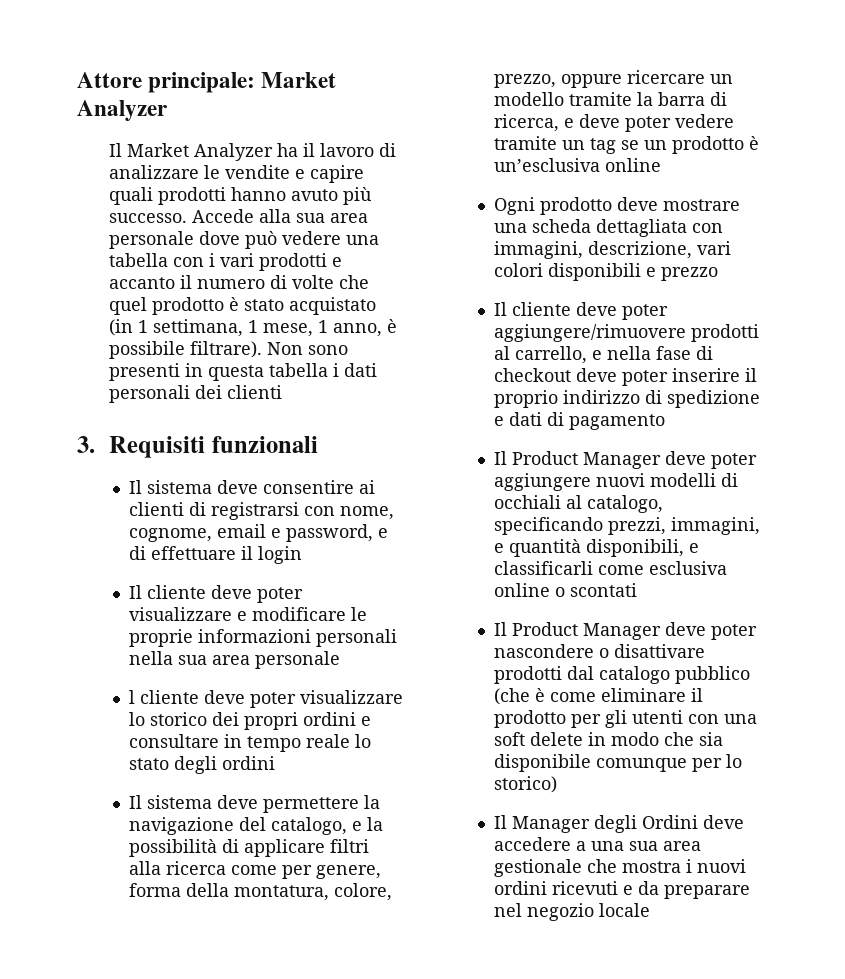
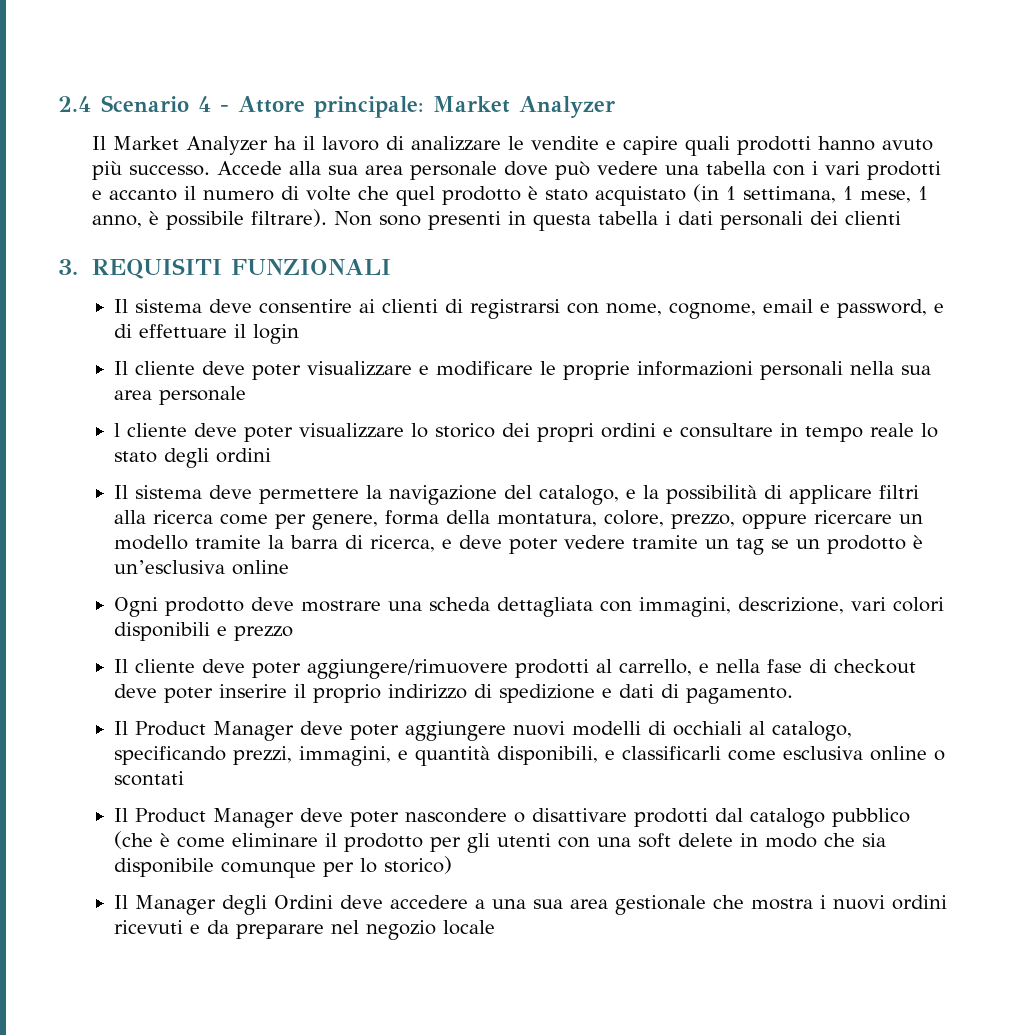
- Attore principale: Market Analyzer
+ 2.4 Scenario 4 - Attore principale: Market Analyzer
- 3. Requisiti funzionali
+ 3. REQUISITI FUNZIONALI
- Il cliente deve poter aggiungere/rimuovere prodotti al carrello, e nella fase di checkout deve poter inserire il proprio indirizzo di spedizione e dati di pagamento
+ Il cliente deve poter aggiungere/rimuovere prodotti al carrello, e nella fase di checkout deve poter inserire il proprio indirizzo di spedizione e dati di pagamento.

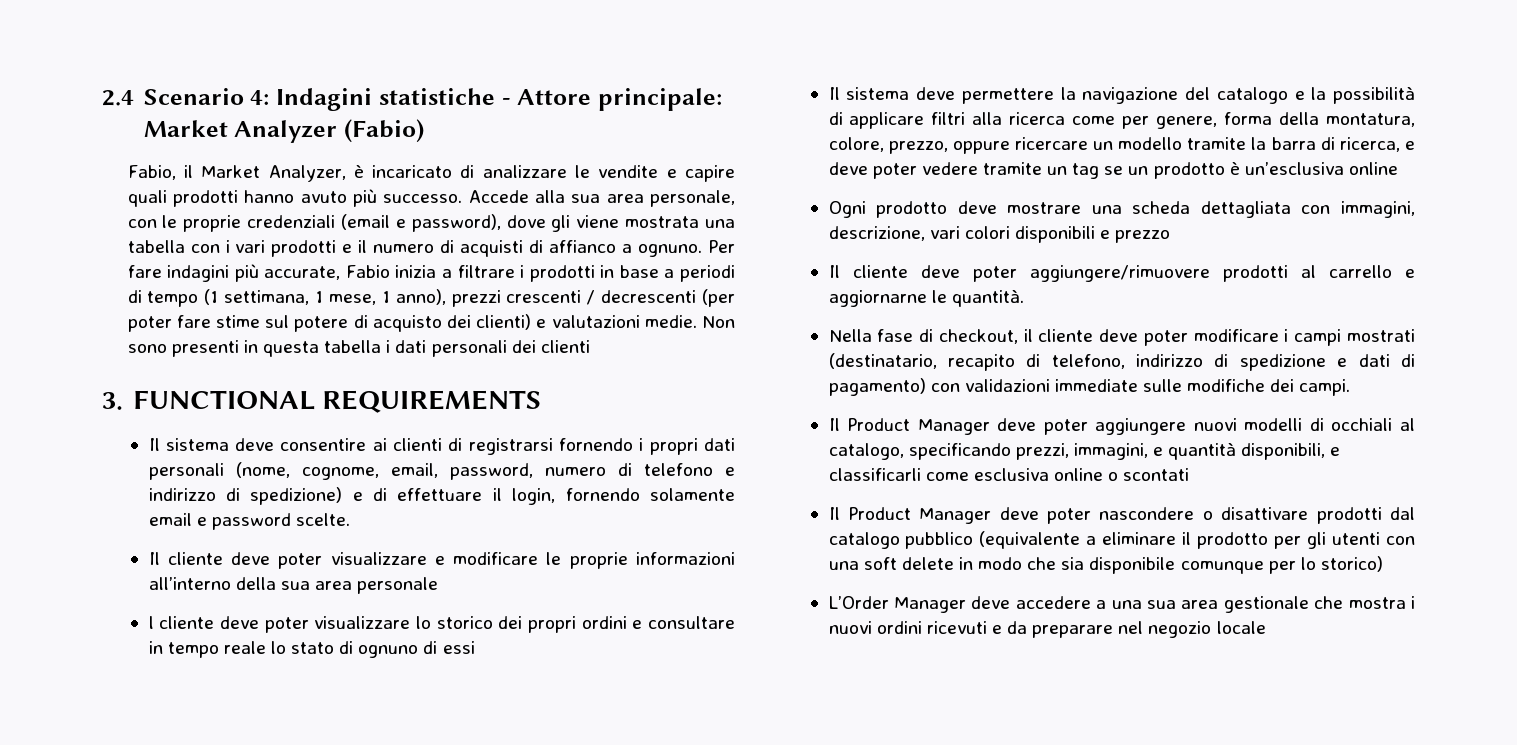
- 2.4 Scenario 4 - Attore principale: Market Analyzer
- Il Market Analyzer ha il lavoro di analizzare le vendite e capire quali prodotti hanno avuto più successo.
+ 2.4 Scenario 4: Indagini statistiche - Attore principale: Market Analyzer (Fabio)
+ Fabio, il Market Analyzer, è incaricato di analizzare le vendite e capire quali prodotti hanno avuto più successo.
- Accede alla sua area personale dove può vedere una tabella con i vari prodotti e accanto il numero di volte che quel prodotto è stato acquistato (in 1 settimana, 1 mese, 1 anno, è possibile filtrare).
+ Accede alla sua area personale, con le proprie credenziali (email e password), dove gli viene mostrata una tabella con i vari prodotti e il numero di acquisti di affianco a ognuno. Per fare indagini più accurate, Fabio inizia a filtrare i prodotti in base a periodi di tempo (1 settimana, 1 mese, 1 anno), prezzi crescenti / decrescenti (per poter fare stime sul potere di acquisto dei clienti) e valutazioni medie.
- 3. REQUISITI FUNZIONALI
+ 3. FUNCTIONAL REQUIREMENTS
- Il sistema deve consentire ai clienti di registrarsi con nome, cognome, email e password, e di effettuare il login
+ Il sistema deve consentire ai clienti di registrarsi fornendo i propri dati personali (nome, cognome, email, password, numero di telefono e indirizzo di spedizione) e di effettuare il login, fornendo solamente email e password scelte.
- Il cliente deve poter visualizzare e modificare le proprie informazioni personali nella sua area personale
+ Il cliente deve poter visualizzare e modificare le proprie informazioni all’interno della sua area personale
- l cliente deve poter visualizzare lo storico dei propri ordini e consultare in tempo reale lo stato degli ordini
+ l cliente deve poter visualizzare lo storico dei propri ordini e consultare in tempo reale lo stato di ognuno di essi
- Il sistema deve permettere la navigazione del catalogo, e la possibilità di applicare filtri alla ricerca come per genere, forma della montatura, colore, prezzo, oppure ricercare un modello tramite la barra di ricerca, e deve poter vedere tramite un tag se un prodotto è un’esclusiva online
+ Il sistema deve permettere la navigazione del catalogo e la possibilità di applicare filtri alla ricerca come per genere, forma della montatura, colore, prezzo, oppure ricercare un modello tramite la barra di ricerca, e deve poter vedere tramite un tag se un prodotto è un’esclusiva online
- Il cliente deve poter aggiungere/rimuovere prodotti al carrello, e nella fase di checkout deve poter inserire il proprio indirizzo di spedizione e dati di pagamento.
+ Il cliente deve poter aggiungere/rimuovere prodotti al carrello e aggiornarne le quantità.
+ Nella fase di checkout, il cliente deve poter modificare i campi mostrati (destinatario, recapito di telefono, indirizzo di spedizione e dati di pagamento) con validazioni immediate sulle modifiche dei campi.
- Il Product Manager deve poter nascondere o disattivare prodotti dal catalogo pubblico (che è come eliminare il prodotto per gli utenti con una soft delete in modo che sia disponibile comunque per lo storico)
+ Il Product Manager deve poter nascondere o disattivare prodotti dal catalogo pubblico (equivalente a eliminare il prodotto per gli utenti con una soft delete in modo che sia disponibile comunque per lo storico)
- Il Manager degli Ordini deve accedere a una sua area gestionale che mostra i nuovi ordini ricevuti e da preparare nel negozio locale
+ L’Order Manager deve accedere a una sua area gestionale che mostra i nuovi ordini ricevuti e da preparare nel negozio locale

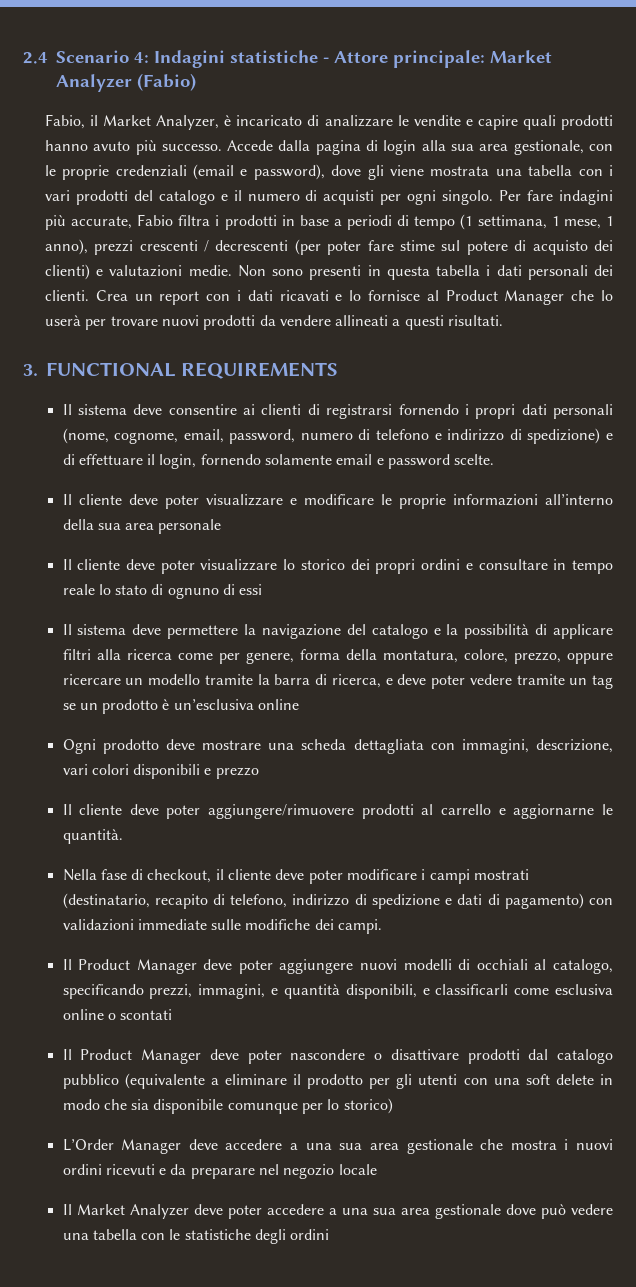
- Accede alla sua area personale, con le proprie credenziali (email e password), dove gli viene mostrata una tabella con i vari prodotti e il numero di acquisti di affianco a ognuno.
+ Accede dalla pagina di login alla sua area gestionale, con le proprie credenziali (email e password), dove gli viene mostrata una tabella con i vari prodotti del catalogo e il numero di acquisti per ogni singolo.
- Per fare indagini più accurate, Fabio inizia a filtrare i prodotti in base a periodi di tempo (1 settimana, 1 mese, 1 anno), prezzi crescenti / decrescenti (per poter fare stime sul potere di acquisto dei clienti) e valutazioni medie.
+ Per fare indagini più accurate, Fabio filtra i prodotti in base a periodi di tempo (1 settimana, 1 mese, 1 anno), prezzi crescenti / decrescenti (per poter fare stime sul potere di acquisto dei clienti) e valutazioni medie.
- Non sono presenti in questa tabella i dati personali dei clienti
+ Non sono presenti in questa tabella i dati personali dei clienti. Crea un report con i dati ricavati e lo fornisce al Product Manager che lo userà per trovare nuovi prodotti da vendere allineati a questi risultati.
- l cliente deve poter visualizzare lo storico dei propri ordini e consultare in tempo reale lo stato di ognuno di essi
+ Il cliente deve poter visualizzare lo storico dei propri ordini e consultare in tempo reale lo stato di ognuno di essi
+ Il Market Analyzer deve poter accedere a una sua area gestionale dove può vedere una tabella con le statistiche degli ordini

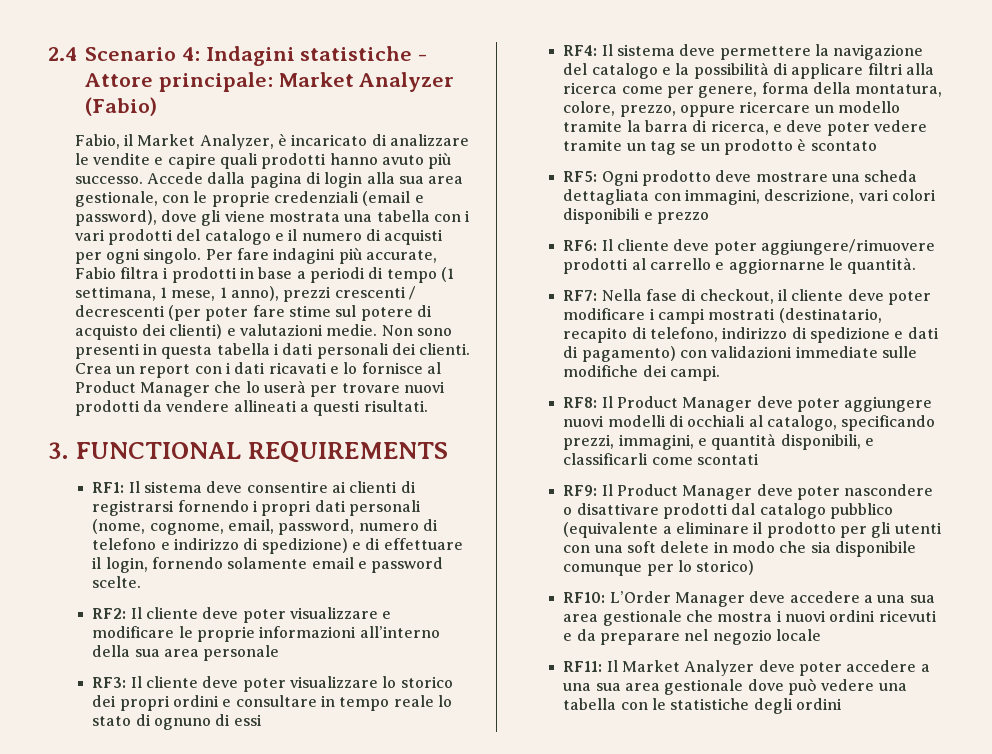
- Il sistema deve consentire ai clienti di registrarsi fornendo i propri dati personali (nome, cognome, email, password, numero di telefono e indirizzo di spedizione) e di effettuare il login, fornendo solamente email e password scelte.
+ RF1: Il sistema deve consentire ai clienti di registrarsi fornendo i propri dati personali (nome, cognome, email, password, numero di telefono e indirizzo di spedizione) e di effettuare il login, fornendo solamente email e password scelte.
- Il cliente deve poter visualizzare e modificare le proprie informazioni all’interno della sua area personale
+ RF2: Il cliente deve poter visualizzare e modificare le proprie informazioni all’interno della sua area personale
- Il cliente deve poter visualizzare lo storico dei propri ordini e consultare in tempo reale lo stato di ognuno di essi
+ RF3: Il cliente deve poter visualizzare lo storico dei propri ordini e consultare in tempo reale lo stato di ognuno di essi
- Il sistema deve permettere la navigazione del catalogo e la possibilità di applicare filtri alla ricerca come per genere, forma della montatura, colore, prezzo, oppure ricercare un modello tramite la barra di ricerca, e deve poter vedere tramite un tag se un prodotto è un’esclusiva online
- Ogni prodotto deve mostrare una scheda dettagliata con immagini, descrizione, vari colori disponibili e prezzo
+ RF4: Il sistema deve permettere la navigazione del catalogo e la possibilità di applicare filtri alla ricerca come per genere, forma della montatura, colore, prezzo, oppure ricercare un modello tramite la barra di ricerca, e deve poter vedere tramite un tag se un prodotto è scontato
+ RF5: Ogni prodotto deve mostrare una scheda dettagliata con immagini, descrizione, vari colori disponibili e prezzo
- Il cliente deve poter aggiungere/rimuovere prodotti al carrello e aggiornarne le quantità.
+ RF6: Il cliente deve poter aggiungere/rimuovere prodotti al carrello e aggiornarne le quantità.
- Nella fase di checkout, il cliente deve poter modificare i campi mostrati (destinatario, recapito di telefono, indirizzo di spedizione e dati di pagamento) con validazioni immediate sulle modifiche dei campi.
+ RF7: Nella fase di checkout, il cliente deve poter modificare i campi mostrati (destinatario, recapito di telefono, indirizzo di spedizione e dati di pagamento) con validazioni immediate sulle modifiche dei campi.
- Il Product Manager deve poter aggiungere nuovi modelli di occhiali al catalogo, specificando prezzi, immagini, e quantità disponibili, e classificarli come esclusiva online o scontati
+ RF8: Il Product Manager deve poter aggiungere nuovi modelli di occhiali al catalogo, specificando prezzi, immagini, e quantità disponibili, e classificarli come scontati
- Il Product Manager deve poter nascondere o disattivare prodotti dal catalogo pubblico (equivalente a eliminare il prodotto per gli utenti con una soft delete in modo che sia disponibile comunque per lo storico)
+ RF9: Il Product Manager deve poter nascondere o disattivare prodotti dal catalogo pubblico (equivalente a eliminare il prodotto per gli utenti con una soft delete in modo che sia disponibile comunque per lo storico)
- L’Order Manager deve accedere a una sua area gestionale che mostra i nuovi ordini ricevuti e da preparare nel negozio locale
+ RF10: L’Order Manager deve accedere a una sua area gestionale che mostra i nuovi ordini ricevuti e da preparare nel negozio locale
- Il Market Analyzer deve poter accedere a una sua area gestionale dove può vedere una tabella con le statistiche degli ordini
+ RF11: Il Market Analyzer deve poter accedere a una sua area gestionale dove può vedere una tabella con le statistiche degli ordini

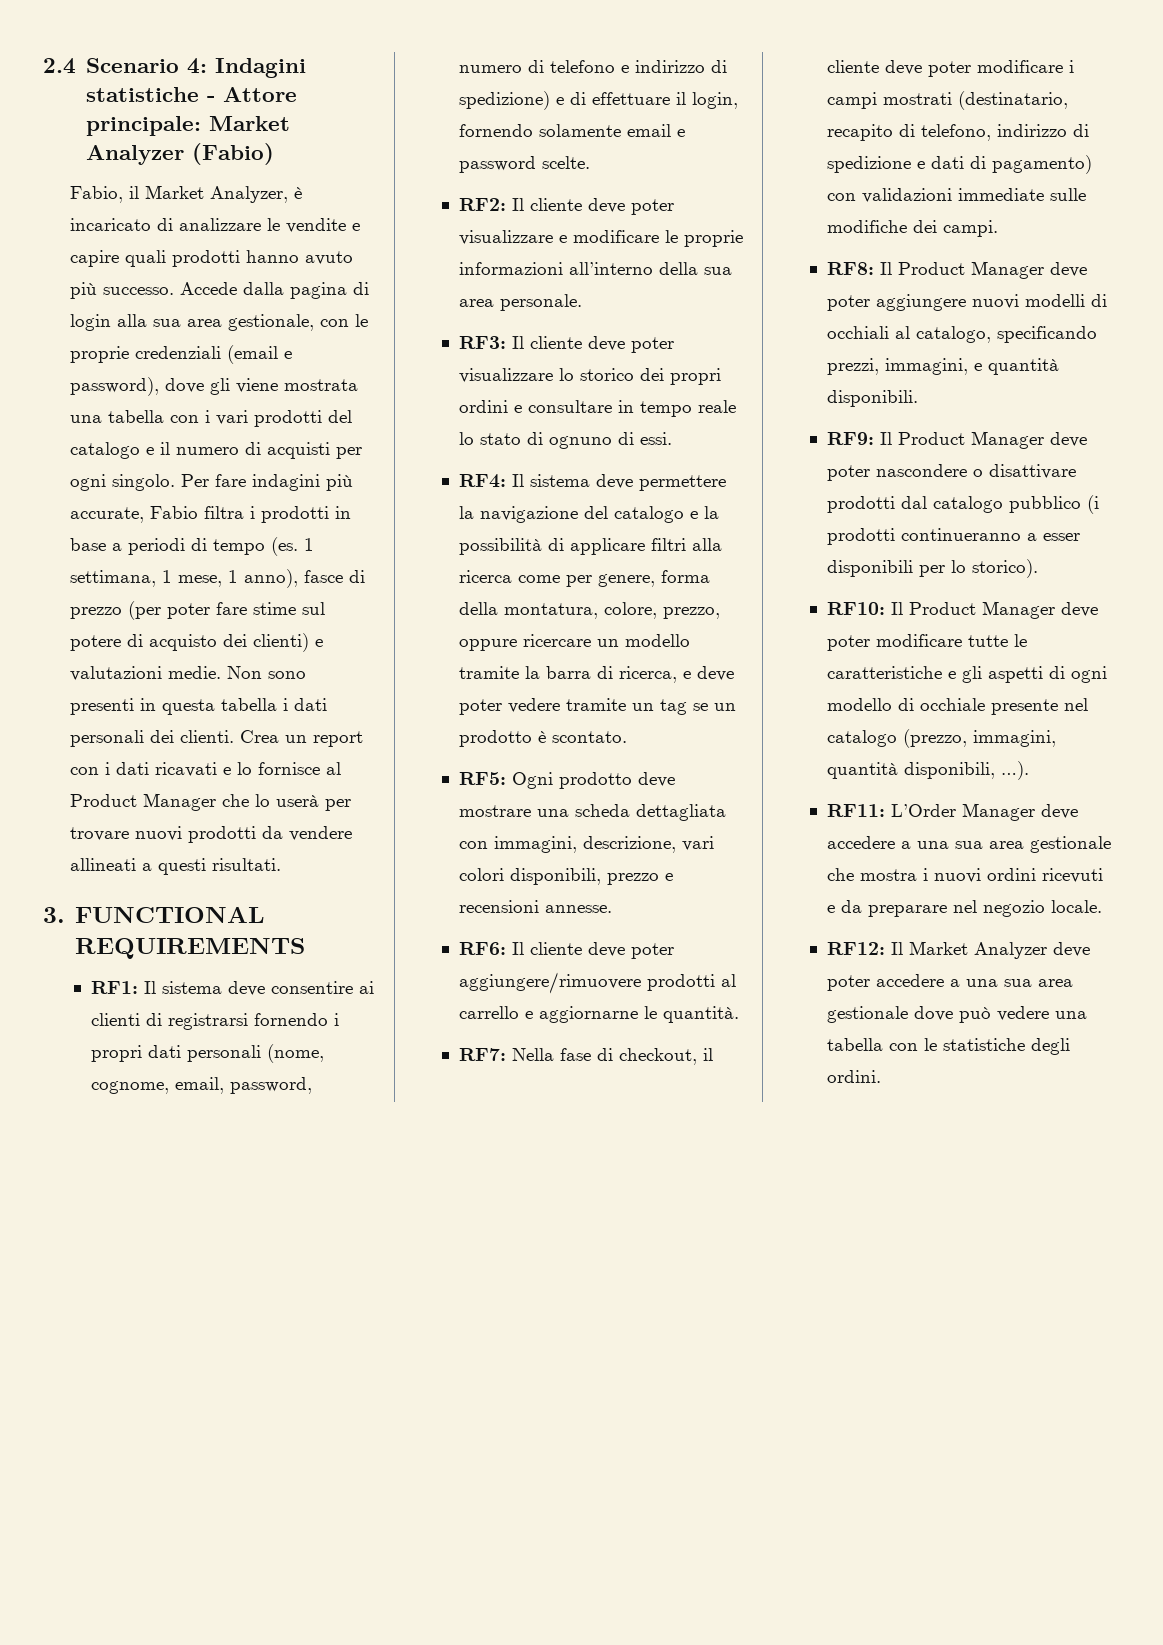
- Per fare indagini più accurate, Fabio filtra i prodotti in base a periodi di tempo (1 settimana, 1 mese, 1 anno), prezzi crescenti / decrescenti (per poter fare stime sul potere di acquisto dei clienti) e valutazioni medie.
+ Per fare indagini più accurate, Fabio filtra i prodotti in base a periodi di tempo (es. 1 settimana, 1 mese, 1 anno), fasce di prezzo (per poter fare stime sul potere di acquisto dei clienti) e valutazioni medie.
- RF2: Il cliente deve poter visualizzare e modificare le proprie informazioni all’interno della sua area personale
+ RF2: Il cliente deve poter visualizzare e modificare le proprie informazioni all’interno della sua area personale.
- RF3: Il cliente deve poter visualizzare lo storico dei propri ordini e consultare in tempo reale lo stato di ognuno di essi
+ RF3: Il cliente deve poter visualizzare lo storico dei propri ordini e consultare in tempo reale lo stato di ognuno di essi.
- RF4: Il sistema deve permettere la navigazione del catalogo e la possibilità di applicare filtri alla ricerca come per genere, forma della montatura, colore, prezzo, oppure ricercare un modello tramite la barra di ricerca, e deve poter vedere tramite un tag se un prodotto è scontato
+ RF4: Il sistema deve permettere la navigazione del catalogo e la possibilità di applicare filtri alla ricerca come per genere, forma della montatura, colore, prezzo, oppure ricercare un modello tramite la barra di ricerca, e deve poter vedere tramite un tag se un prodotto è scontato.
- RF5: Ogni prodotto deve mostrare una scheda dettagliata con immagini, descrizione, vari colori disponibili e prezzo
+ RF5: Ogni prodotto deve mostrare una scheda dettagliata con immagini, descrizione, vari colori disponibili, prezzo e recensioni annesse.
- RF8: Il Product Manager deve poter aggiungere nuovi modelli di occhiali al catalogo, specificando prezzi, immagini, e quantità disponibili, e classificarli come scontati
+ RF8: Il Product Manager deve poter aggiungere nuovi modelli di occhiali al catalogo, specificando prezzi, immagini, e quantità disponibili.
- RF9: Il Product Manager deve poter nascondere o disattivare prodotti dal catalogo pubblico (equivalente a eliminare il prodotto per gli utenti con una soft delete in modo che sia disponibile comunque per lo storico)
+ RF9: Il Product Manager deve poter nascondere o disattivare prodotti dal catalogo pubblico (i prodotti continueranno a esser disponibili per lo storico).
- RF10: L’Order Manager deve accedere a una sua area gestionale che mostra i nuovi ordini ricevuti e da preparare nel negozio locale
- RF11: Il Market Analyzer deve poter accedere a una sua area gestionale dove può vedere una tabella con le statistiche degli ordini
+ RF10: Il Product Manager deve poter modificare tutte le caratteristiche e gli aspetti di ogni modello di occhiale presente nel catalogo (prezzo, immagini, quantità disponibili, …).
+ RF11: L’Order Manager deve accedere a una sua area gestionale che mostra i nuovi ordini ricevuti e da preparare nel negozio locale.
+ RF12: Il Market Analyzer deve poter accedere a una sua area gestionale dove può vedere una tabella con le statistiche degli ordini.

